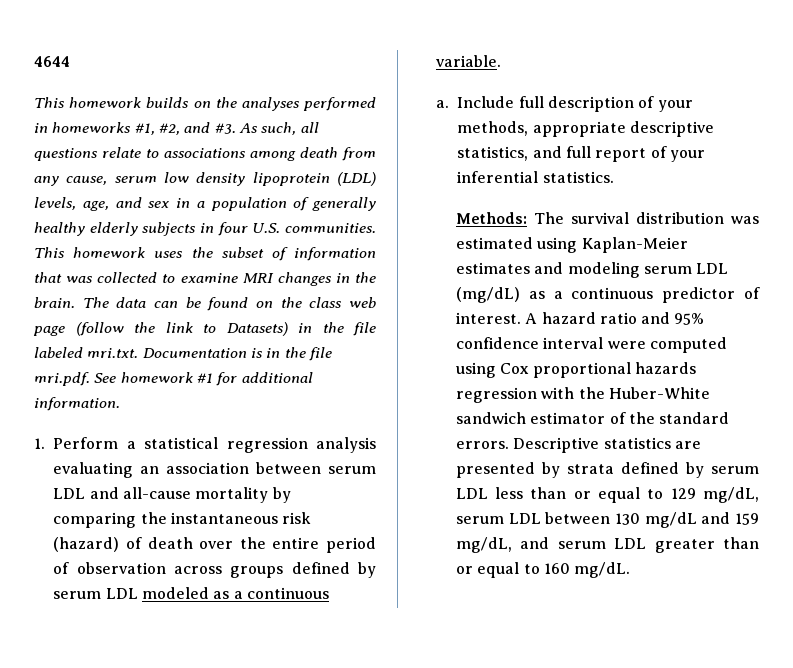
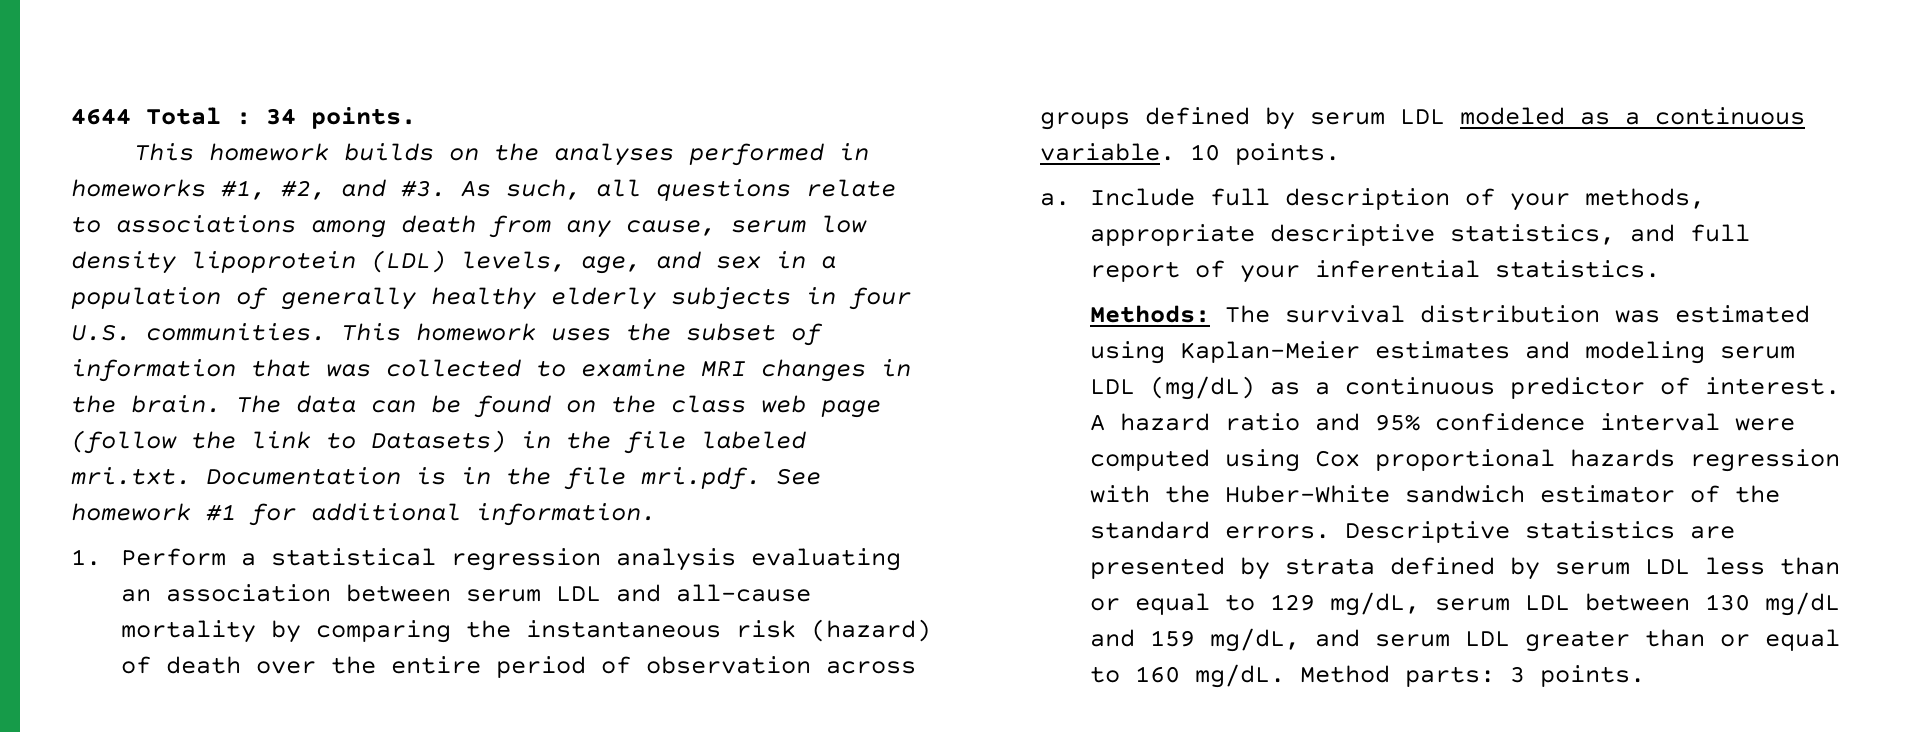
- 4644
+ 4644 Total : 34 points.
+ 10 points.
+ Method parts: 3 points.

